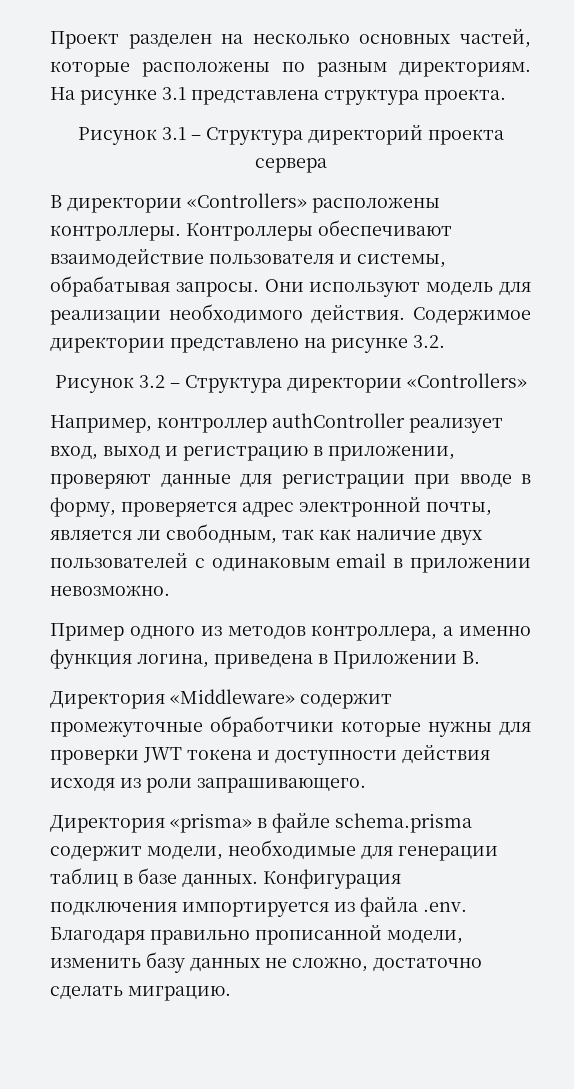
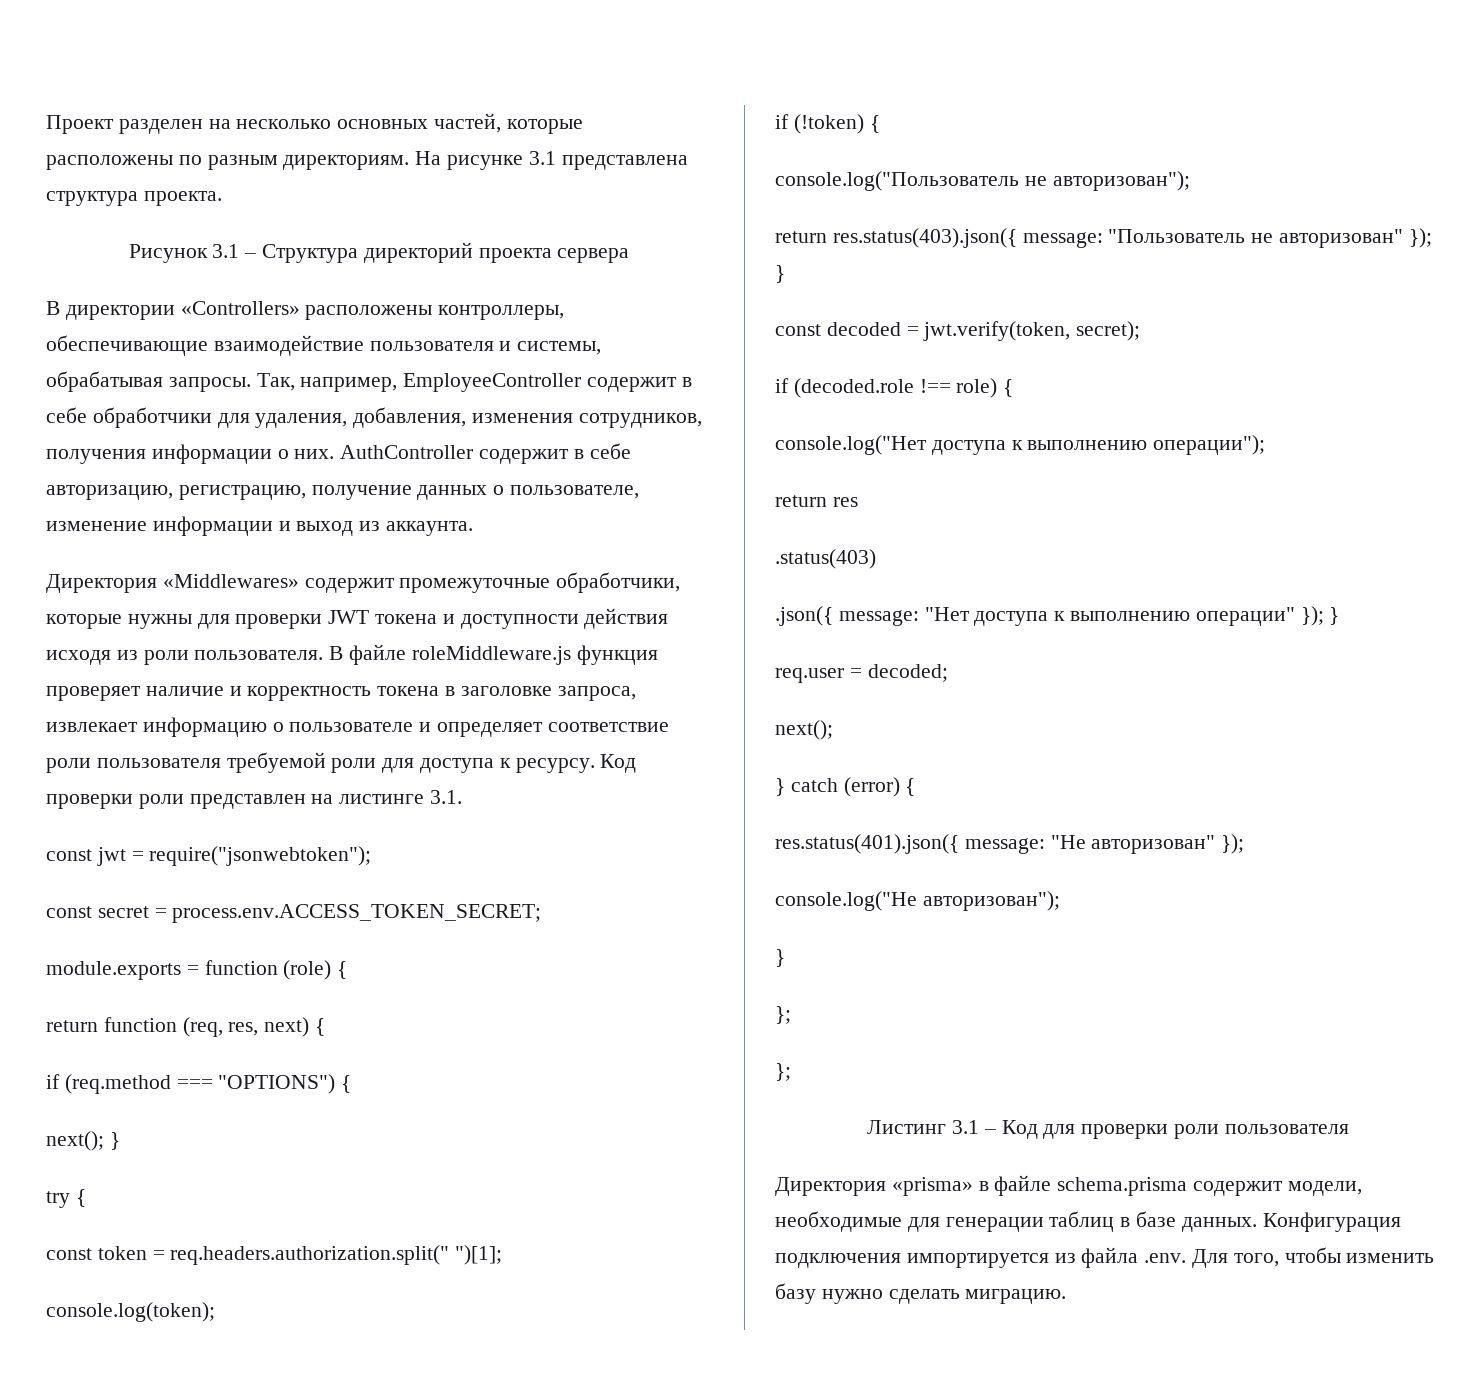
- В директории «Сontrollers» расположены контроллеры. Контроллеры обеспечивают взаимодействие пользователя и системы, обрабатывая запросы.
+ В директории «Сontrollers» расположены контроллеры, обеспечивающие взаимодействие пользователя и системы, обрабатывая запросы.
- Они используют модель для реализации необходимого действия. Содержимое директории представлено на рисунке 3.2.
- Рисунок 3.2 – Структура директории «Сontrollers»
- Например, контроллер authController реализует вход, выход и регистрацию в приложении, проверяют данные для регистрации при вводе в форму, проверяется адрес электронной почты, является ли свободным, так как наличие двух пользователей с одинаковым email в приложении невозможно.
- Пример одного из методов контроллера, а именно функция логина, приведена в Приложении В.
- Директория «Middleware» содержит промежуточные обработчики которые нужны для проверки JWT токена и доступности действия исходя из роли запрашивающего.
+ Так, например, EmployeeController содержит в себе обработчики для удаления, добавления, изменения сотрудников, получения информации о них. AuthController содержит в себе авторизацию, регистрацию, получение данных о пользователе, изменение информации и выход из аккаунта.
+ Директория «Middlewares» содержит промежуточные обработчики, которые нужны для проверки JWT токена и доступности действия исходя из роли пользователя. В файле roleMiddleware.js функция проверяет наличие и корректность токена в заголовке запроса, извлекает информацию о пользователе и определяет соответствие роли пользователя требуемой роли для доступа к ресурсу. Код проверки роли представлен на листинге 3.1.
+ const jwt = require("jsonwebtoken");
+ const secret = process.env.ACCESS_TOKEN_SECRET;
+ module.exports = function (role) {
+ return function (req, res, next) {
+ if (req.method === "OPTIONS") {
+ next(); }
+ try {
+ const token = req.headers.authorization.split(" ")[1];
+ console.log(token);
+ if (!token) {
+ console.log("Пользователь не авторизован");
+ return res.status(403).json({ message: "Пользователь не авторизован" }); }
+ const decoded = jwt.verify(token, secret);
+ if (decoded.role !== role) {
+ console.log("Нет доступа к выполнению операции");
+ return res
+ .status(403)
+ .json({ message: "Нет доступа к выполнению операции" }); }
+ req.user = decoded;
+ next();
+ } catch (error) {
+ res.status(401).json({ message: "Не авторизован" });
+ console.log("Не авторизован");
+ }
+ };
+ };
+ Листинг 3.1 – Код для проверки роли пользователя
- Конфигурация подключения импортируется из файла .env. Благодаря правильно прописанной модели, изменить базу данных не сложно, достаточно сделать миграцию.
+ Конфигурация подключения импортируется из файла .env. Для того, чтобы изменить базу нужно сделать миграцию.

